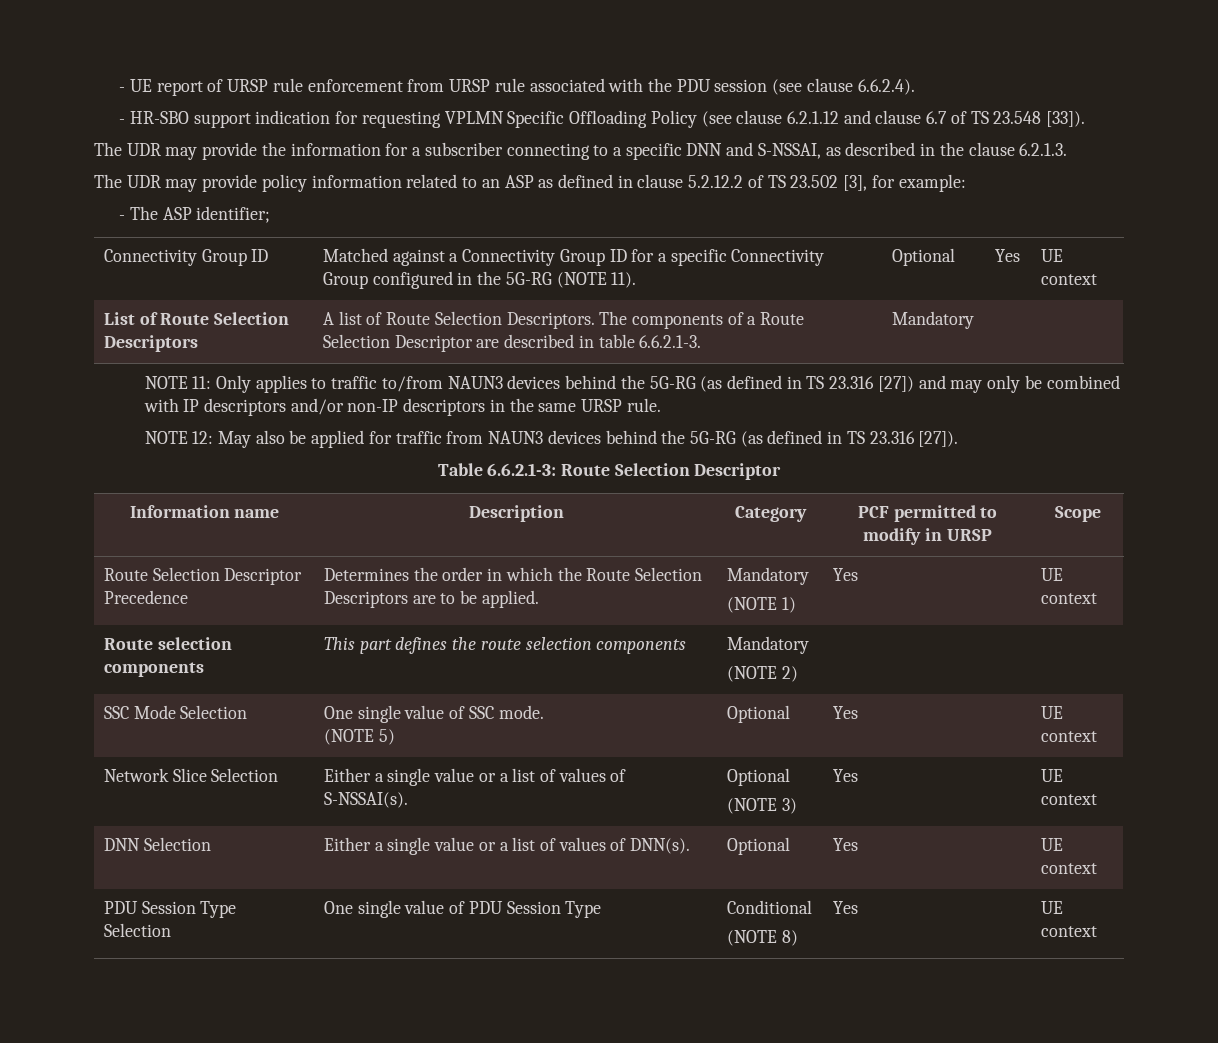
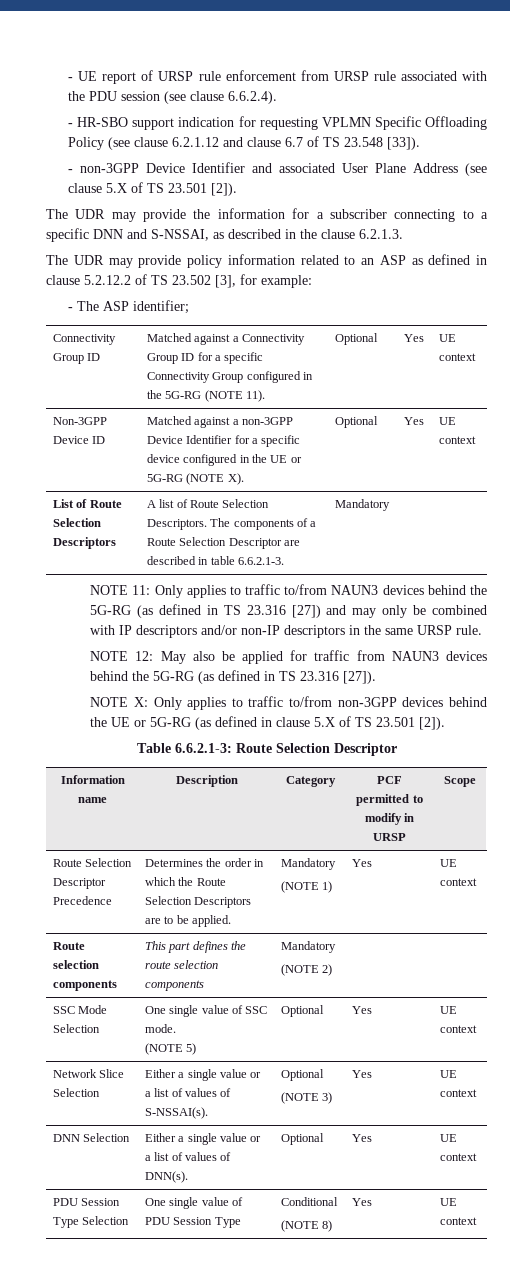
+ - non-3GPP Device Identifier and associated User Plane Address (see clause 5.X of TS 23.501 [2]).
+ Non-3GPP Device ID | Matched against a non-3GPP Device Identifier for a specific device configured in the UE or 5G-RG (NOTE X). | Optional | Yes | UE context
+ NOTE X: Only applies to traffic to/from non-3GPP devices behind the UE or 5G-RG (as defined in clause 5.X of TS 23.501 [2]).

